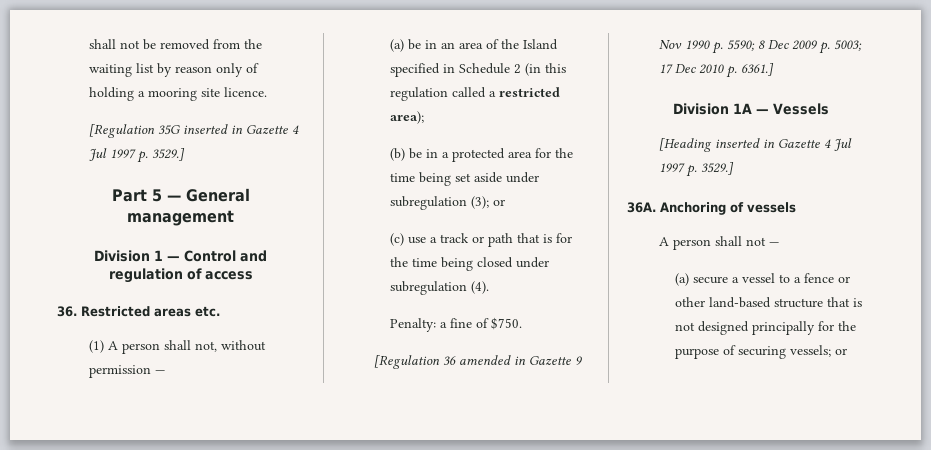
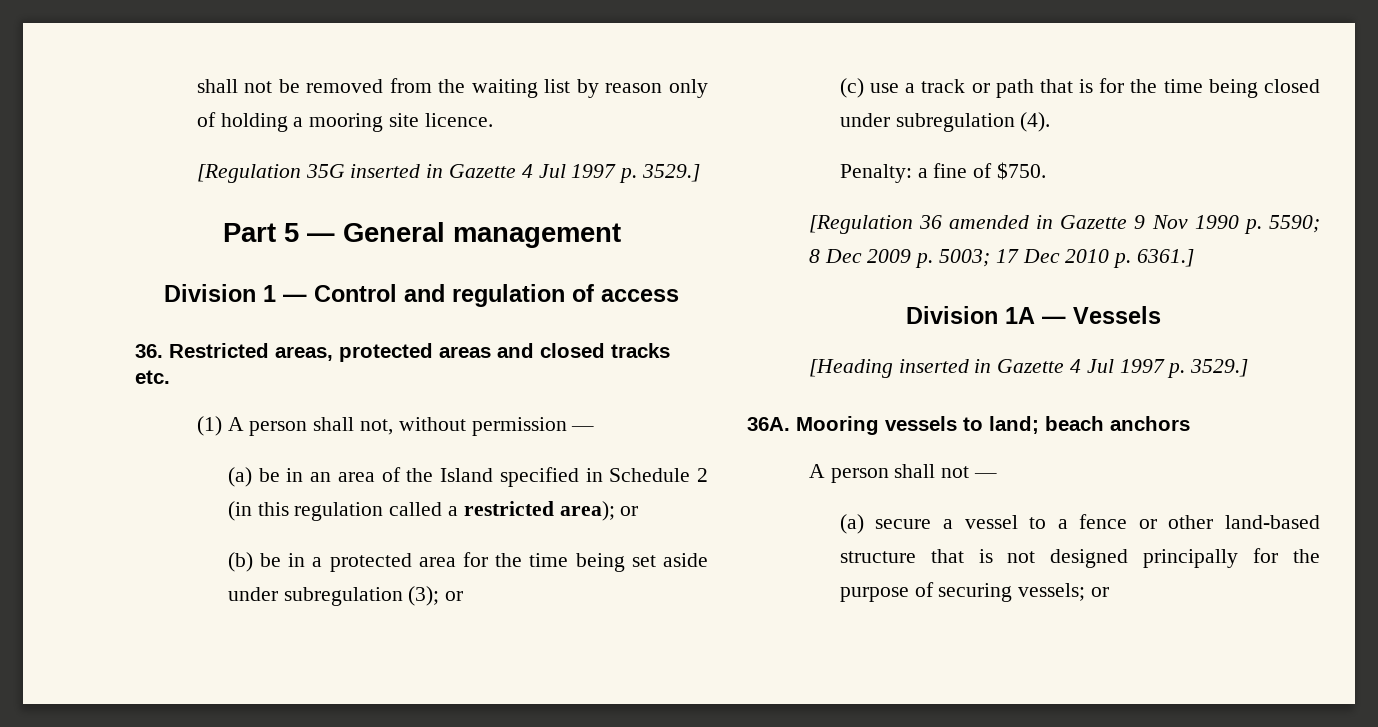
- 36. Restricted areas etc.
+ 36. Restricted areas, protected areas and closed tracks etc.
- (a) be in an area of the Island specified in Schedule 2 (in this regulation called a restricted area);
+ (a) be in an area of the Island specified in Schedule 2 (in this regulation called a restricted area); or
- Anchoring of vessels
+ Mooring vessels to land; beach anchors

